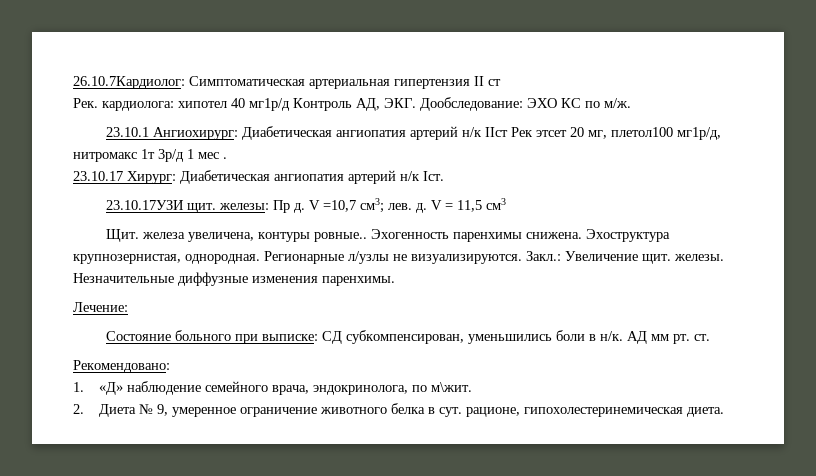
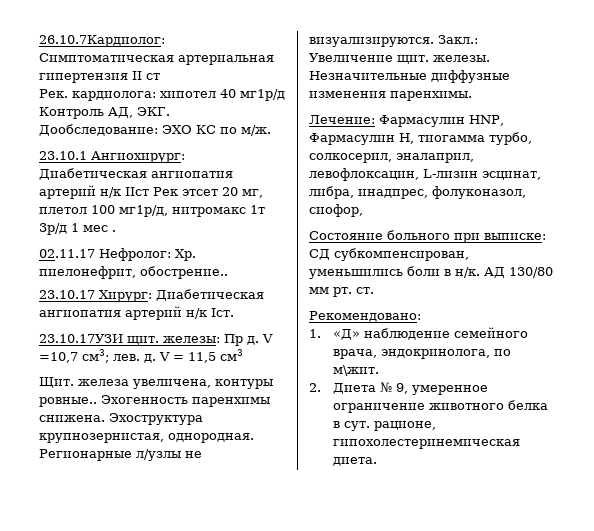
- 23.10.1 Ангиохирург: Диабетическая ангиопатия артерий н/к IIст Рек этсет 20 мг, плетол100 мг1р/д, нитромакс 1т 3р/д 1 мес .
+ 23.10.1 Ангиохирург: Диабетическая ангиопатия артерий н/к IIст Рек этсет 20 мг, плетол 100 мг1р/д, нитромакс 1т 3р/д 1 мес .
+ 02.11.17 Нефролог: Хр. пиелонефрит, обострение..
- Лечение:
+ Лечение: Фармасулин НNP, Фармасулин Н, тиогамма турбо, солкосерил, эналаприл, левофлоксацин, L-лизин эсцинат, либра, инадпрес, фолуконазол, сиофор,
- АД мм рт. ст.
+ АД 130/80 мм рт. ст.

